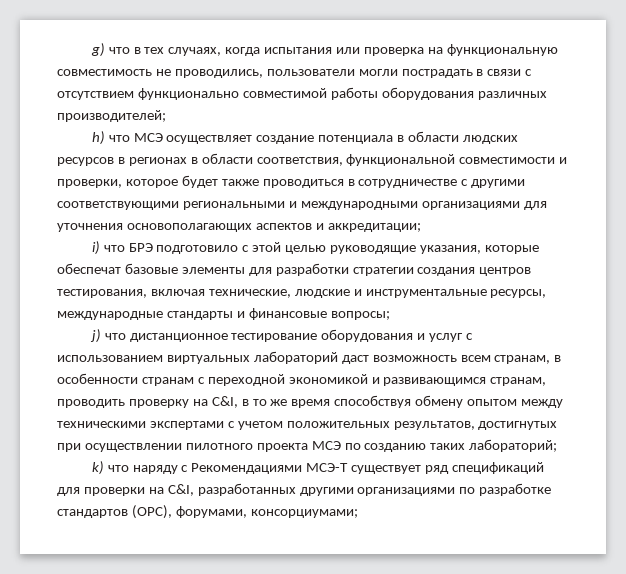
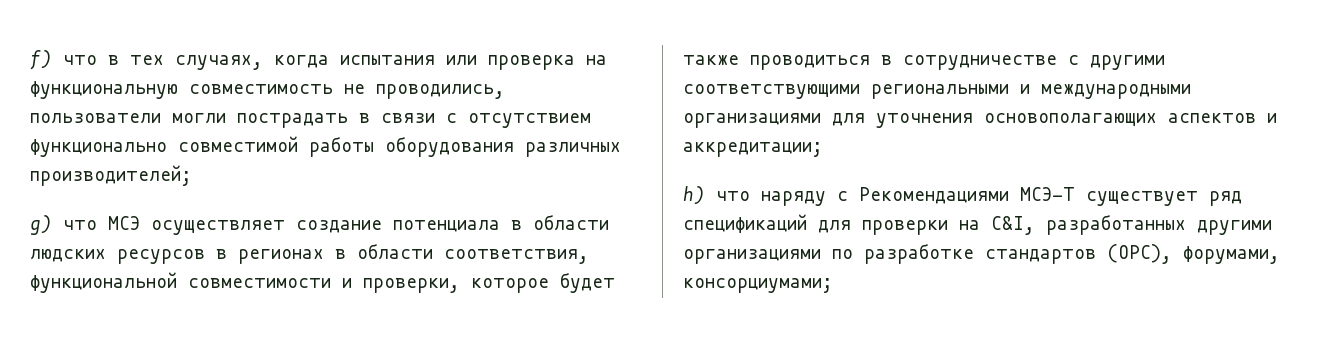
- g) что в тех случаях, когда испытания или проверка на функциональную совместимость не проводились, пользователи могли пострадать в связи с отсутствием функционально совместимой работы оборудования различных производителей;
+ f) что в тех случаях, когда испытания или проверка на функциональную совместимость не проводились, пользователи могли пострадать в связи с отсутствием функционально совместимой работы оборудования различных производителей;
- h) что МСЭ осуществляет создание потенциала в области людских ресурсов в регионах в области соответствия, функциональной совместимости и проверки, которое будет также проводиться в сотрудничестве с другими соответствующими региональными и международными организациями для уточнения основополагающих аспектов и аккредитации;
+ g) что МСЭ осуществляет создание потенциала в области людских ресурсов в регионах в области соответствия, функциональной совместимости и проверки, которое будет также проводиться в сотрудничестве с другими соответствующими региональными и международными организациями для уточнения основополагающих аспектов и аккредитации;
- i) что БРЭ подготовило с этой целью руководящие указания, которые обеспечат базовые элементы для разработки стратегии создания центров тестирования, включая технические, людские и инструментальные ресурсы, международные стандарты и финансовые вопросы;
- j) что дистанционное тестирование оборудования и услуг с использованием виртуальных лабораторий даст возможность всем странам, в особенности странам с переходной экономикой и развивающимся странам, проводить проверку на C&I, в то же время способствуя обмену опытом между техническими экспертами с учетом положительных результатов, достигнутых при осуществлении пилотного проекта МСЭ по созданию таких лабораторий;
- k) что наряду с Рекомендациями МСЭ-Т существует ряд спецификаций для проверки на C&I, разработанных другими организациями по разработке стандартов (ОРС), форумами, консорциумами;
+ h) что наряду с Рекомендациями МСЭ-Т существует ряд спецификаций для проверки на C&I, разработанных другими организациями по разработке стандартов (ОРС), форумами, консорциумами;

